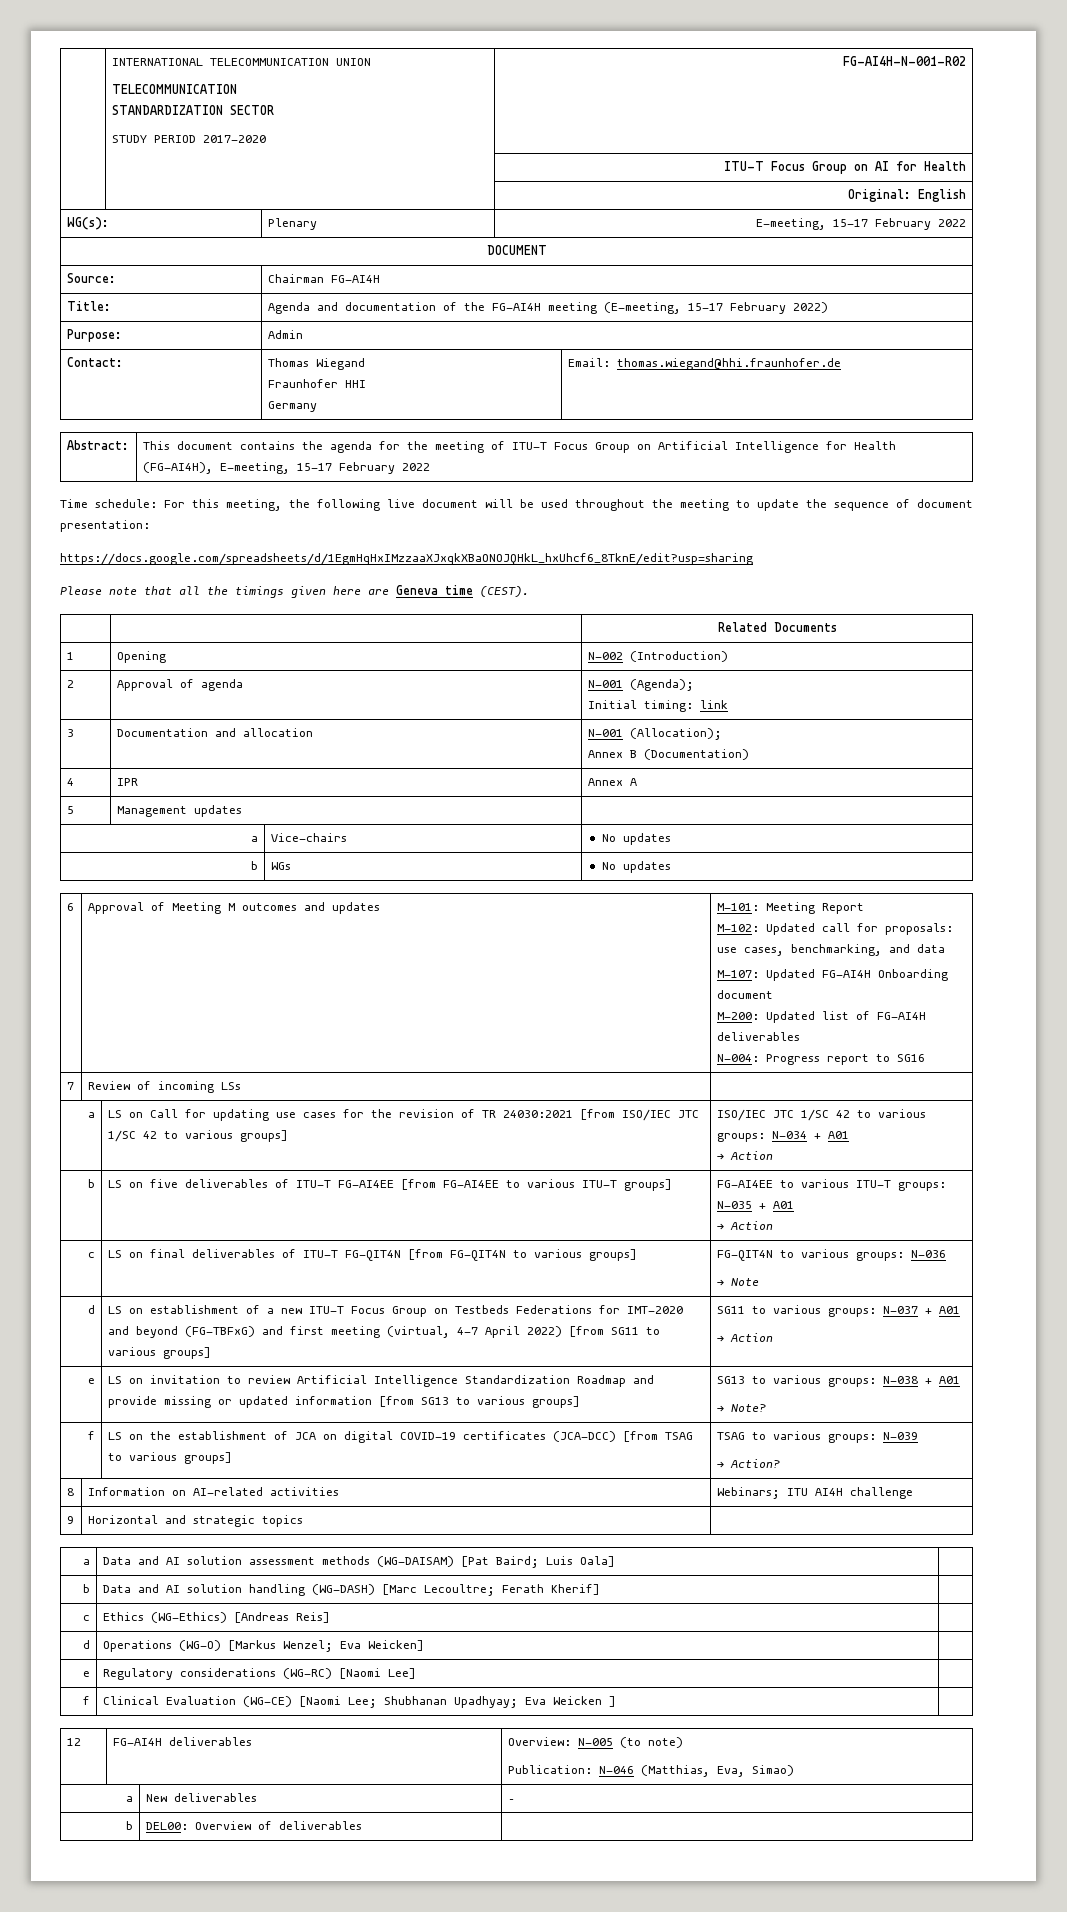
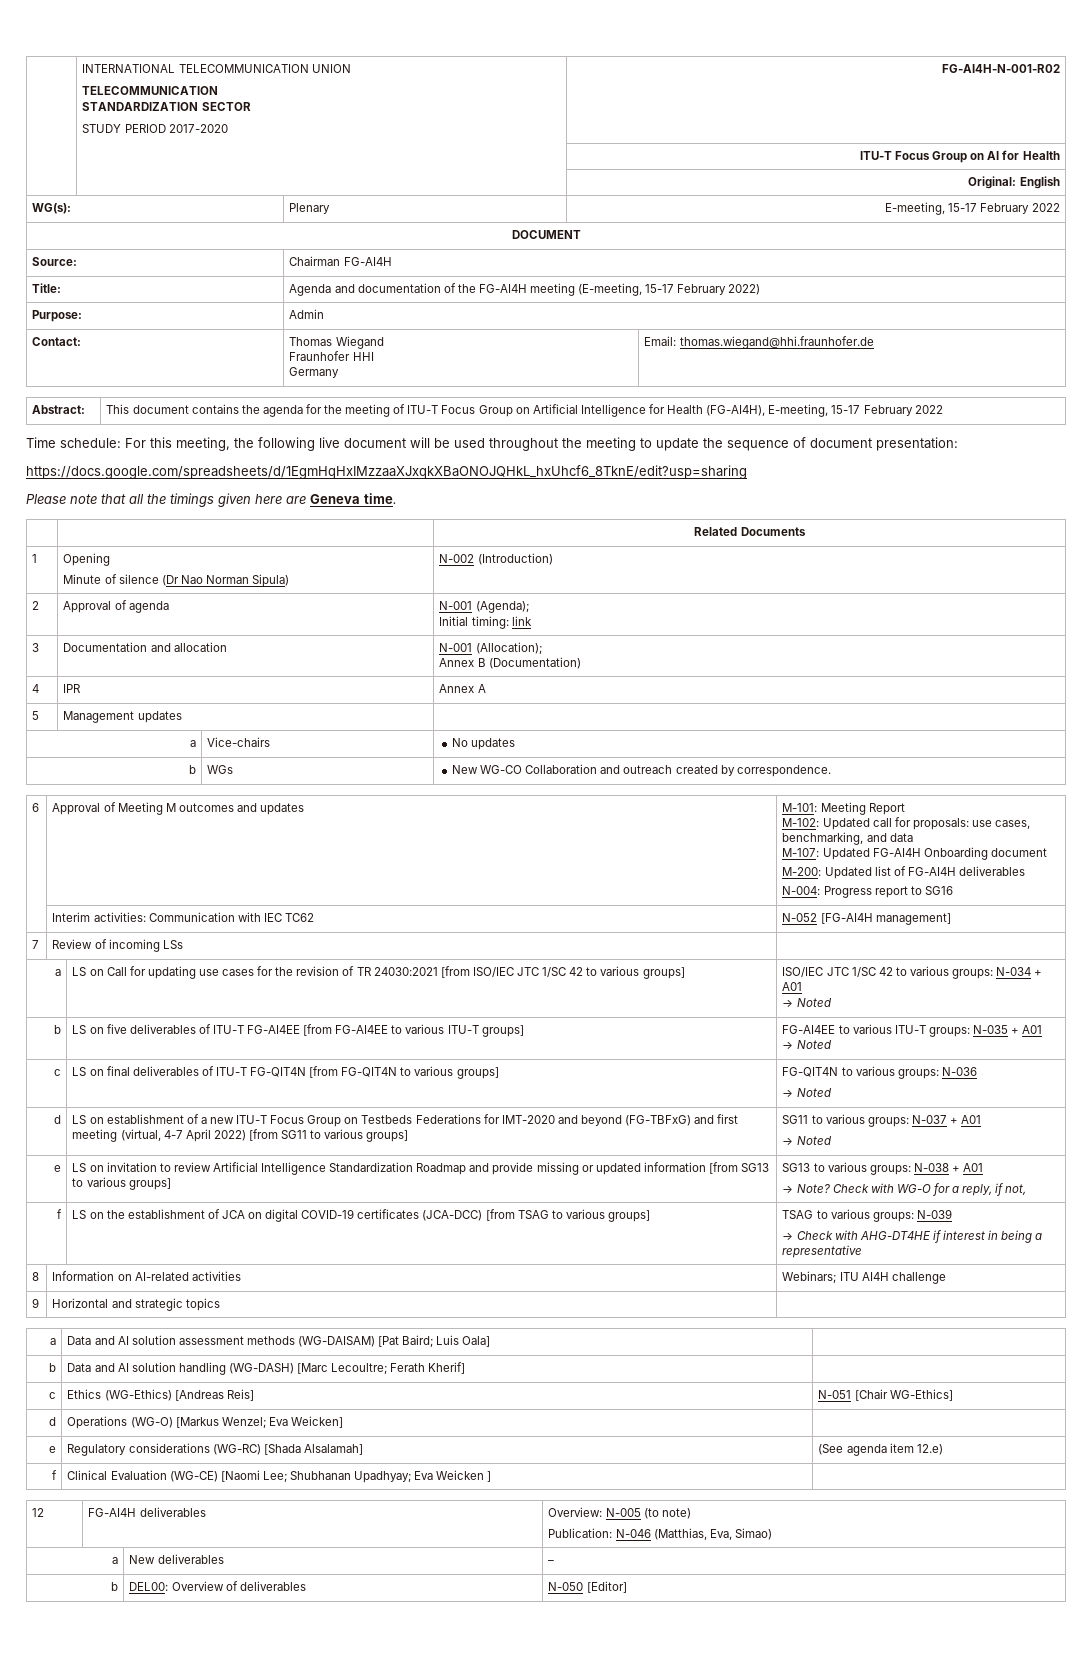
- Please note that all the timings given here are Geneva time (CEST).
+ Please note that all the timings given here are Geneva time.
- 1 | Opening | N-002 (Introduction)
+ 1 | Opening
+ Minute of silence (Dr Nao Norman Sipula) | N-002 (Introduction)
- b | WGs | No updates
+ b | WGs | New WG-CO Collaboration and outreach created by correspondence.
+ | Interim activities: Communication with IEC TC62 | N-052 [FG-AI4H management]
  a | LS on Call for updating use cases for the revision of TR 24030:2021 [from ISO/IEC JTC 1/SC 42 to various groups] | ISO/IEC JTC 1/SC 42 to various groups: N-034 + A01
- → Action
+ → Noted
  b | LS on five deliverables of ITU-T FG-AI4EE [from FG-AI4EE to various ITU-T groups] | FG-AI4EE to various ITU-T groups: N-035 + A01
- → Action
+ → Noted
  c | LS on final deliverables of ITU-T FG-QIT4N [from FG-QIT4N to various groups] | FG-QIT4N to various groups: N-036
- → Note
+ → Noted
  d | LS on establishment of a new ITU-T Focus Group on Testbeds Federations for IMT-2020 and beyond (FG-TBFxG) and first meeting (virtual, 4-7 April 2022) [from SG11 to various groups] | SG11 to various groups: N-037 + A01
- → Action
+ → Noted
  e | LS on invitation to review Artificial Intelligence Standardization Roadmap and provide missing or updated information [from SG13 to various groups] | SG13 to various groups: N-038 + A01
- → Note?
+ → Note? Check with WG-O for a reply, if not,
  f | LS on the establishment of JCA on digital COVID-19 certificates (JCA-DCC) [from TSAG to various groups] | TSAG to various groups: N-039
- → Action?
+ → Check with AHG-DT4HE if interest in being a representative
- c | Ethics (WG-Ethics) [Andreas Reis] |
+ c | Ethics (WG-Ethics) [Andreas Reis] | N-051 [Chair WG-Ethics]
- e | Regulatory considerations (WG-RC) [Naomi Lee] |
+ e | Regulatory considerations (WG-RC) [Shada Alsalamah] | (See agenda item 12.e)
- b | DEL00: Overview of deliverables |
+ b | DEL00: Overview of deliverables | N-050 [Editor]

